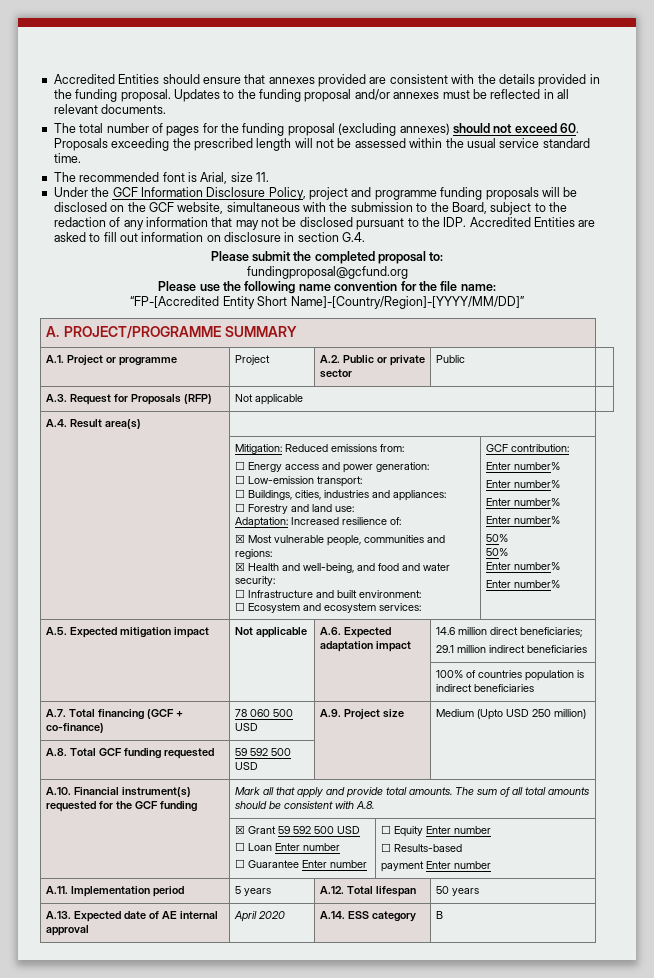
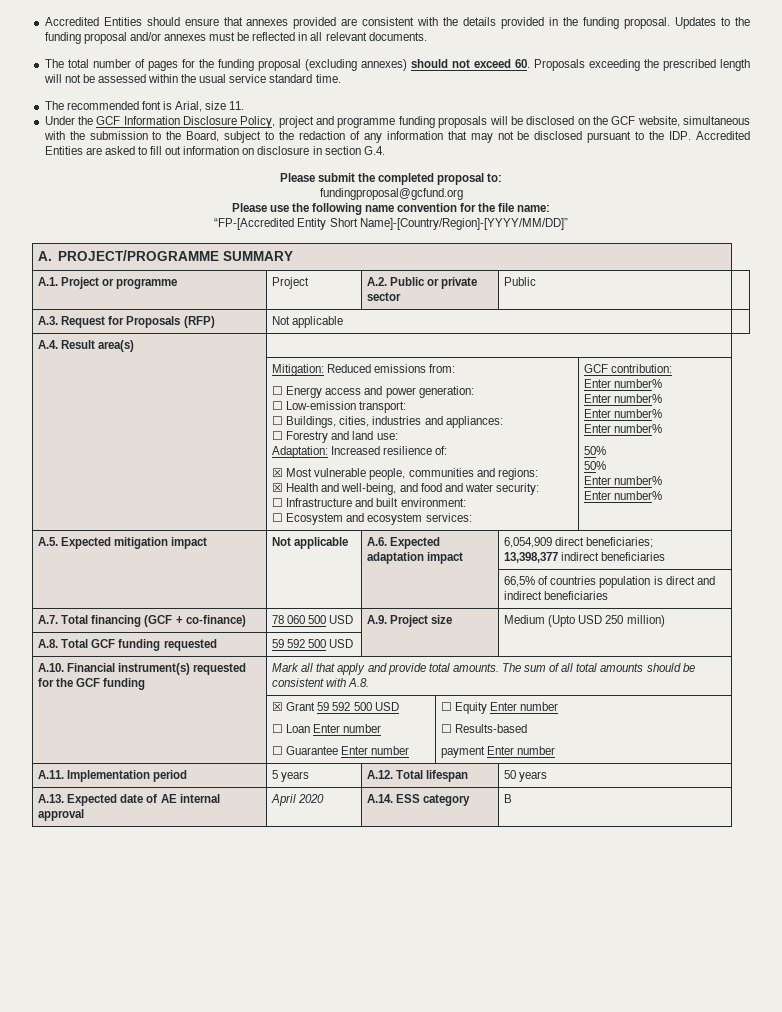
- A.5. Expected mitigation impact | Not applicable | A.6. Expected adaptation impact | 14.6 million direct beneficiaries;
- 29.1 million indirect beneficiaries
+ A.5. Expected mitigation impact | Not applicable | A.6. Expected adaptation impact | 6,054,909 direct beneficiaries;
+ 13,398,377 indirect beneficiaries
- | | | 100% of countries population is indirect beneficiaries
+ | | | 66,5% of countries population is direct and indirect beneficiaries

